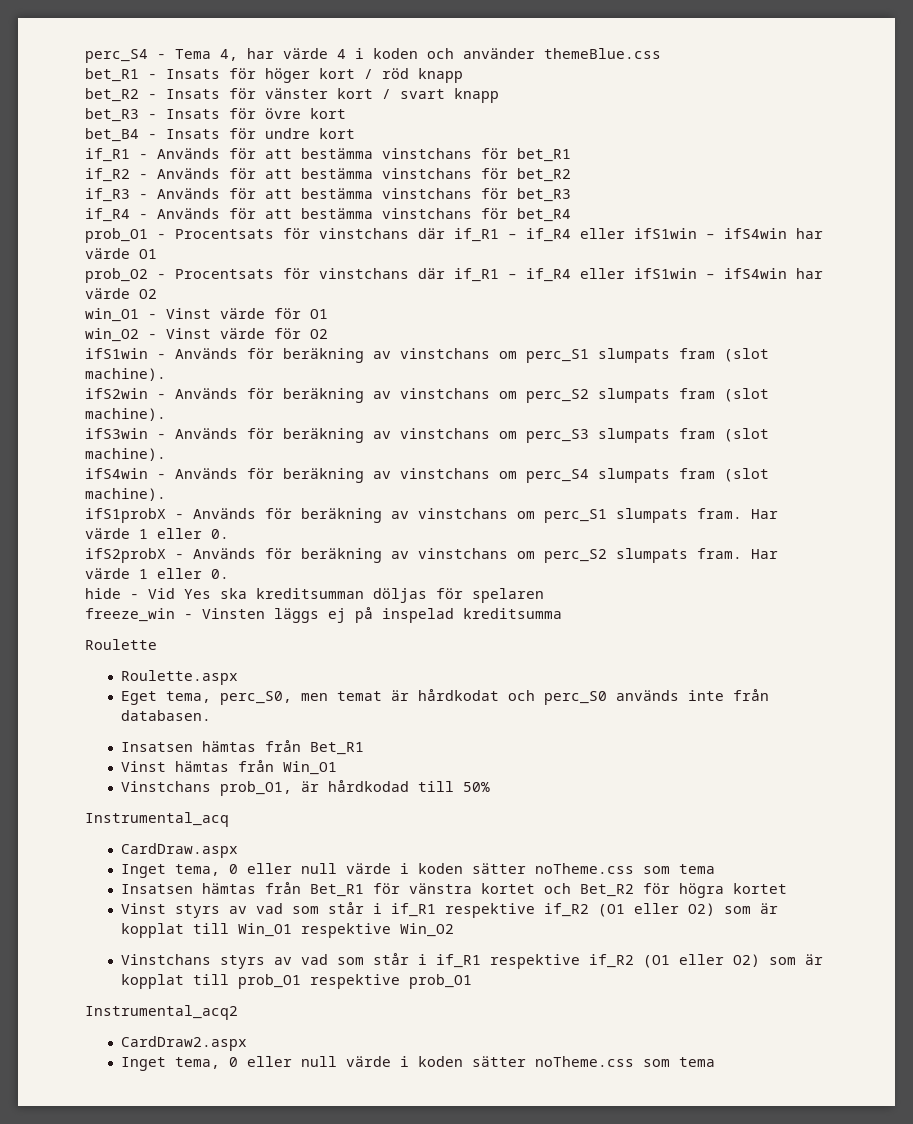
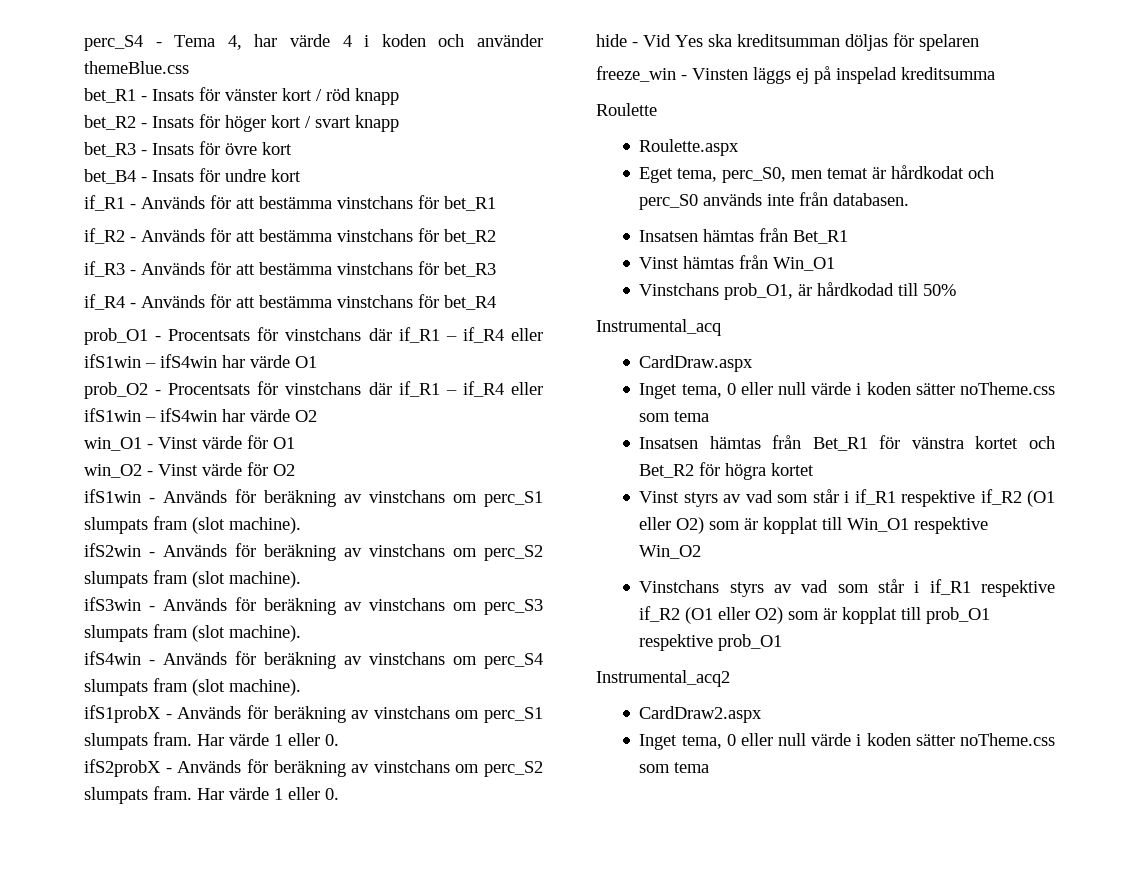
- bet_R1 - Insats för höger kort / röd knapp
+ bet_R1 - Insats för vänster kort / röd knapp
- bet_R2 - Insats för vänster kort / svart knapp
+ bet_R2 - Insats för höger kort / svart knapp

